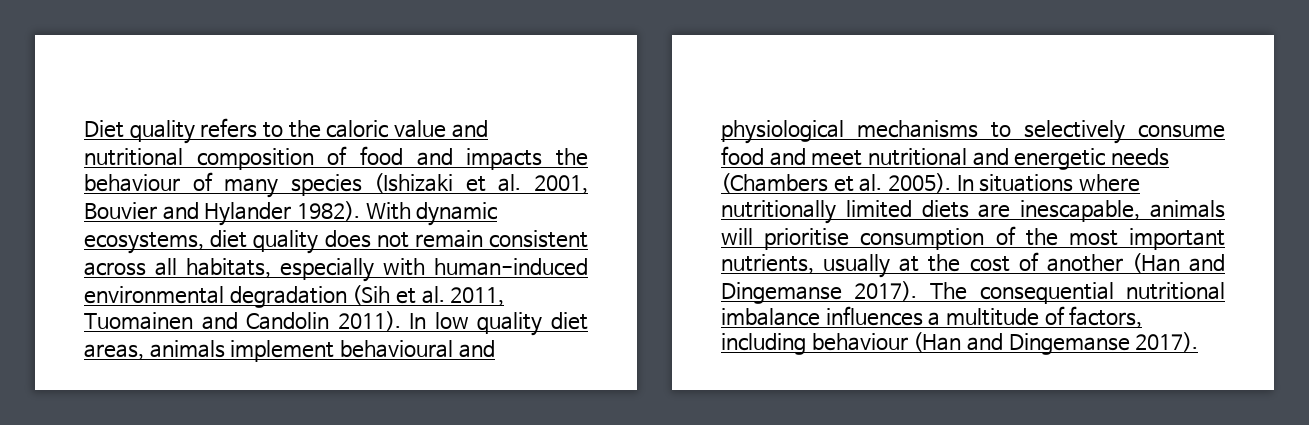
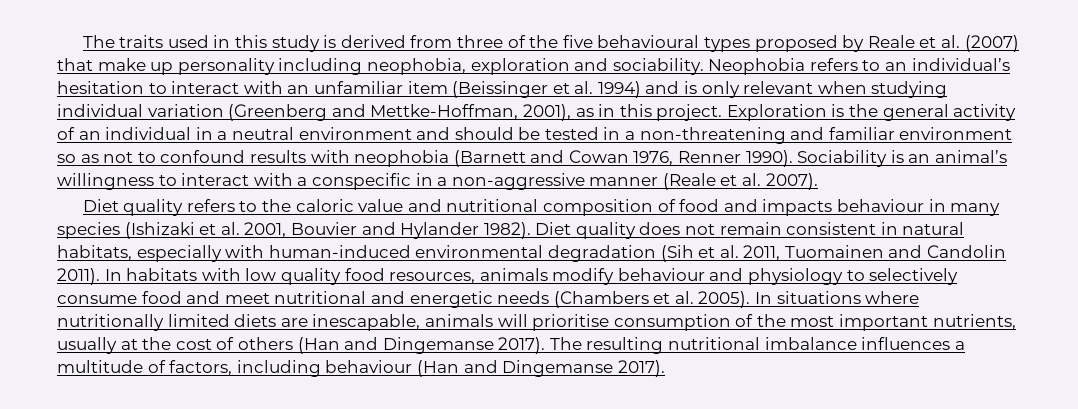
+ The traits used in this study is derived from three of the five behavioural types proposed by Reale et al. (2007) that make up personality including neophobia, exploration and sociability. Neophobia refers to an individual’s hesitation to interact with an unfamiliar item (Beissinger et al. 1994) and is only relevant when studying individual variation (Greenberg and Mettke-Hoffman, 2001), as in this project. Exploration is the general activity of an individual in a neutral environment and should be tested in a non-threatening and familiar environment so as not to confound results with neophobia (Barnett and Cowan 1976, Renner 1990). Sociability is an animal’s willingness to interact with a conspecific in a non-aggressive manner (Reale et al. 2007).
- Diet quality refers to the caloric value and nutritional composition of food and impacts the behaviour of many species (Ishizaki et al. 2001, Bouvier and Hylander 1982).
+ Diet quality refers to the caloric value and nutritional composition of food and impacts behaviour in many species (Ishizaki et al. 2001, Bouvier and Hylander 1982).
- With dynamic ecosystems, diet quality does not remain consistent across all habitats, especially with human-induced environmental degradation (Sih et al. 2011, Tuomainen and Candolin 2011).
+ Diet quality does not remain consistent in natural habitats, especially with human-induced environmental degradation (Sih et al. 2011, Tuomainen and Candolin 2011).
- In low quality diet areas, animals implement behavioural and physiological mechanisms to selectively consume food and meet nutritional and energetic needs (Chambers et al. 2005).
+ In habitats with low quality food resources, animals modify behaviour and physiology to selectively consume food and meet nutritional and energetic needs (Chambers et al. 2005).
- In situations where nutritionally limited diets are inescapable, animals will prioritise consumption of the most important nutrients, usually at the cost of another (Han and Dingemanse 2017).
+ In situations where nutritionally limited diets are inescapable, animals will prioritise consumption of the most important nutrients, usually at the cost of others (Han and Dingemanse 2017).
- The consequential nutritional imbalance influences a multitude of factors, including behaviour (Han and Dingemanse 2017).
+ The resulting nutritional imbalance influences a multitude of factors, including behaviour (Han and Dingemanse 2017).

